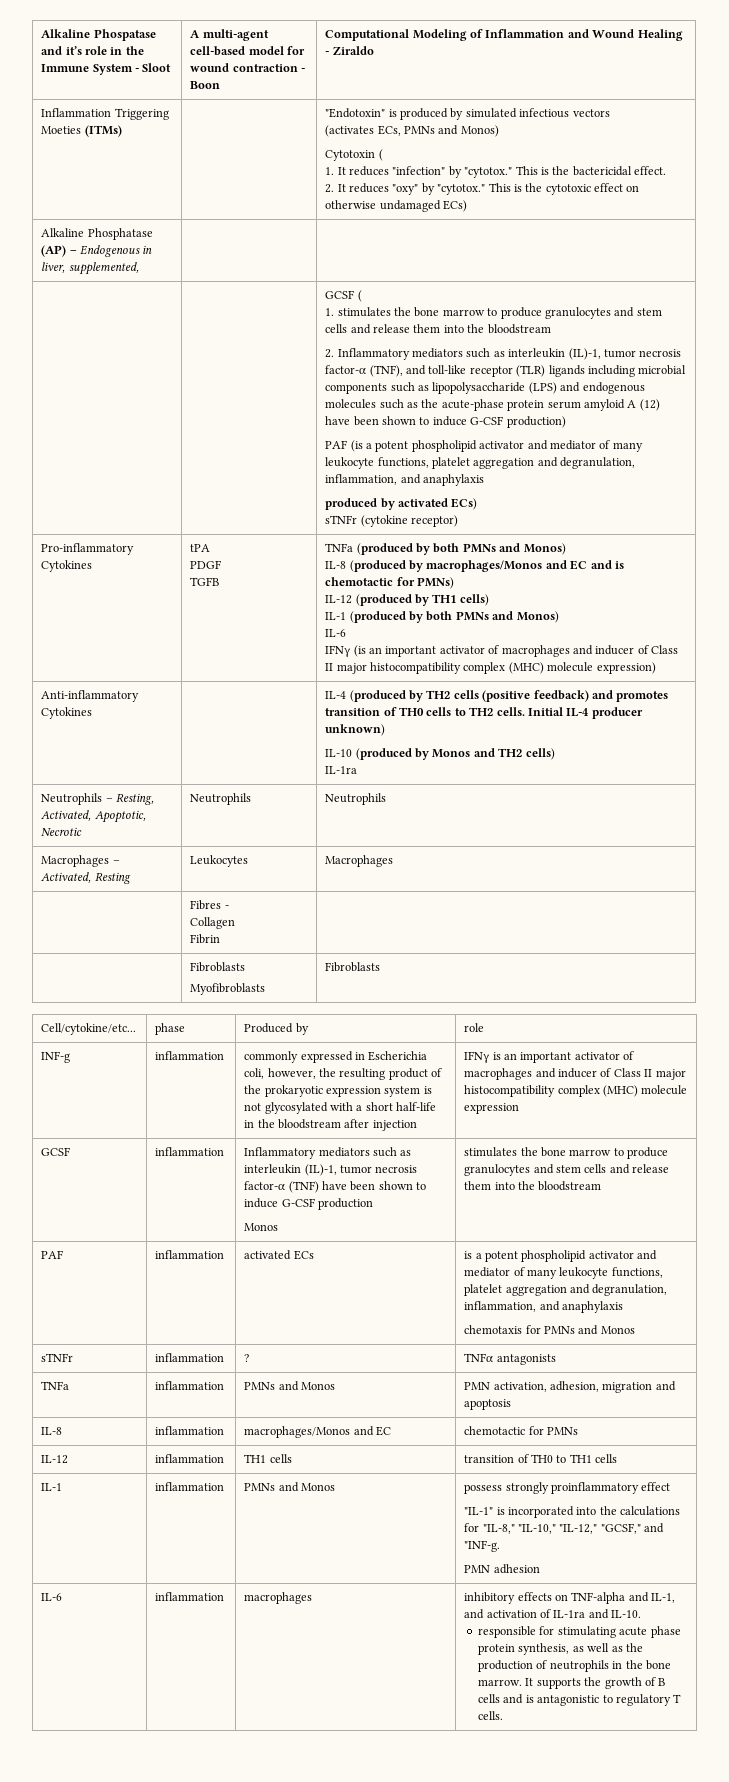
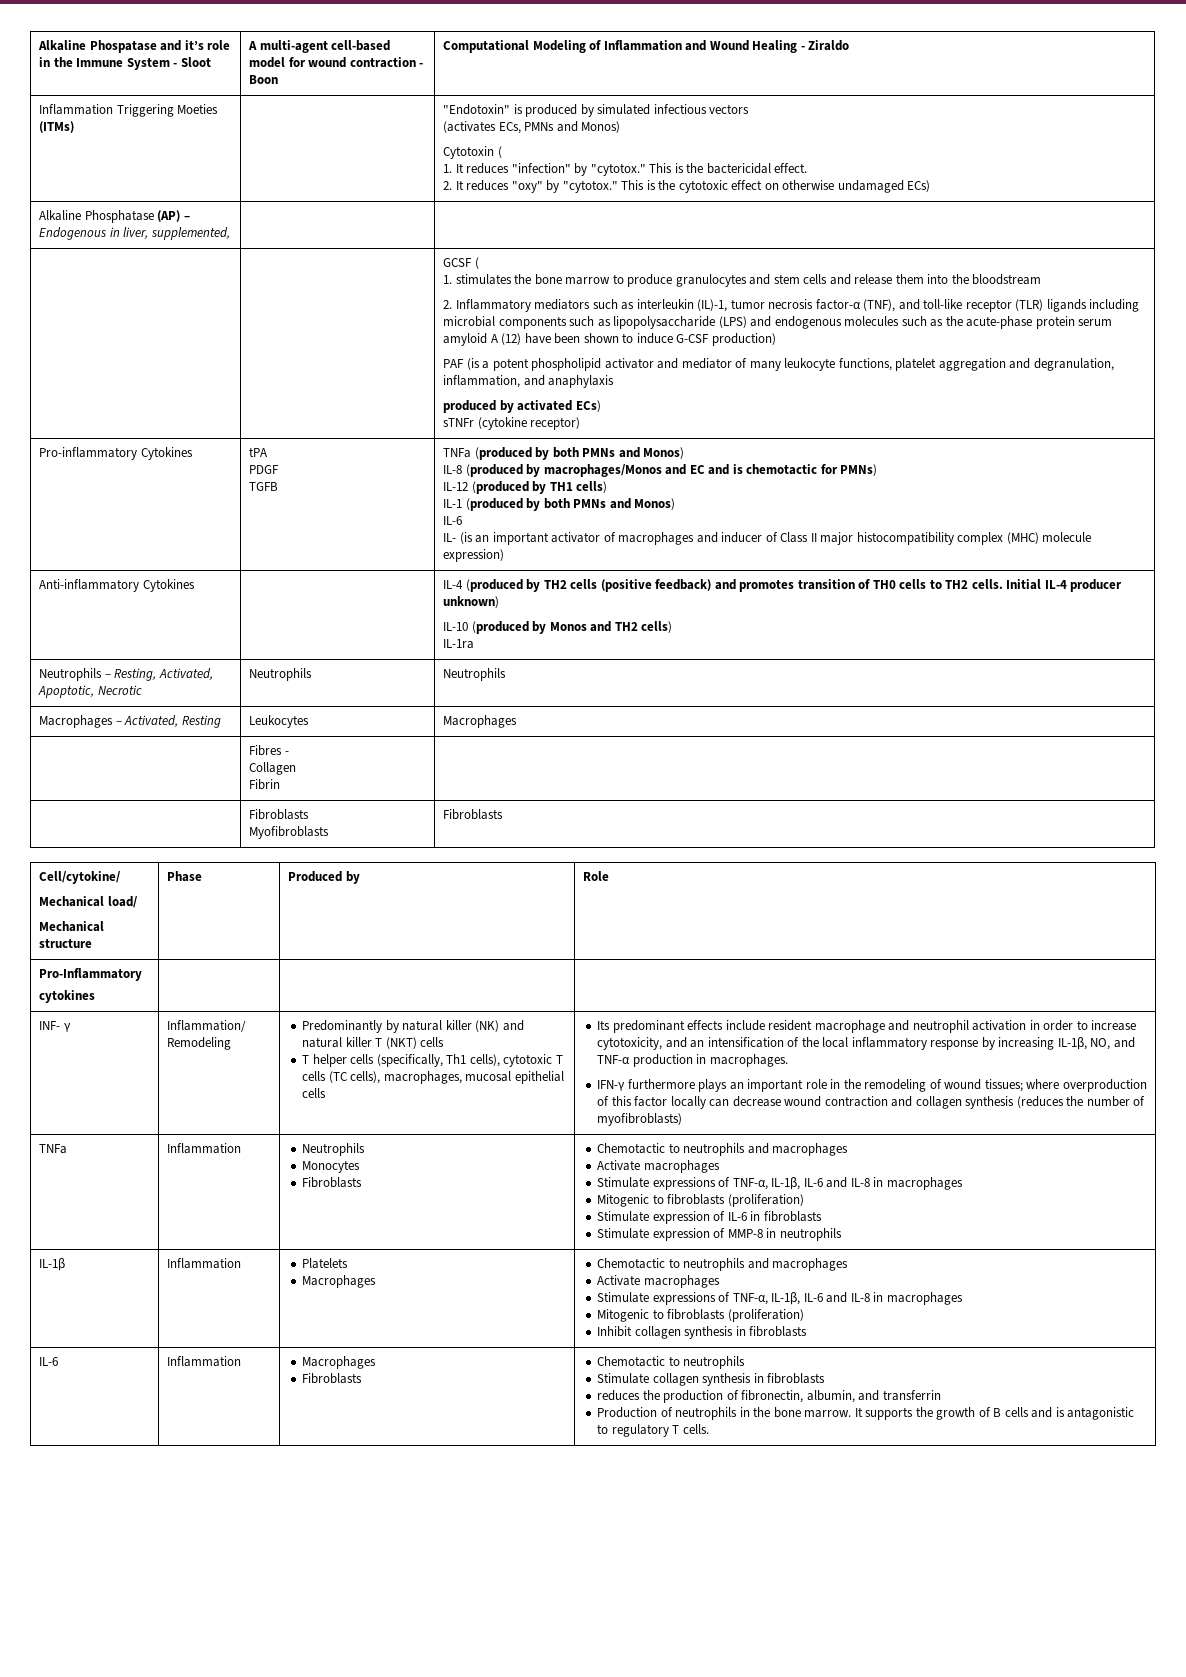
- IFNγ (is an important activator of macrophages and inducer of Class II major histocompatibility complex (MHC) molecule expression)
+ IL- (is an important activator of macrophages and inducer of Class II major histocompatibility complex (MHC) molecule expression)
- Cell/cytokine/etc... | phase | Produced by | role
- INF-g | inflammation | commonly expressed in Escherichia coli, however, the resulting product of the prokaryotic expression system is not glycosylated with a short half-life in the bloodstream after injection | IFNγ is an important activator of macrophages and inducer of Class II major histocompatibility complex (MHC) molecule expression
- GCSF | inflammation | Inflammatory mediators such as interleukin (IL)-1, tumor necrosis factor-α (TNF) have been shown to induce G-CSF production
- Monos | stimulates the bone marrow to produce granulocytes and stem cells and release them into the bloodstream
- PAF | inflammation | activated ECs | is a potent phospholipid activator and mediator of many leukocyte functions, platelet aggregation and degranulation, inflammation, and anaphylaxis
- chemotaxis for PMNs and Monos
- sTNFr | inflammation | ? | TNFα antagonists
- TNFa | inflammation | PMNs and Monos | PMN activation, adhesion, migration and apoptosis
- IL-8 | inflammation | macrophages/Monos and EC | chemotactic for PMNs
- IL-12 | inflammation | TH1 cells | transition of TH0 to TH1 cells
- IL-1 | inflammation | PMNs and Monos | possess strongly proinflammatory effect
- "IL-1" is incorporated into the calculations for "IL-8," "IL-10," "IL-12," "GCSF," and "INF-g.
- PMN adhesion
- IL-6 | inflammation | macrophages | inhibitory effects on TNF-alpha and IL-1, and activation of IL-1ra and IL-10.
- responsible for stimulating acute phase protein synthesis, as well as the production of neutrophils in the bone marrow.
+ Cell/cytokine/
+ Mechanical load/
+ Mechanical structure | Phase | Produced by | Role
+ Pro-Inflammatory
+ cytokines | | |
+ INF- γ | Inflammation/ Remodeling | Predominantly by natural killer (NK) and natural killer T (NKT) cells
+ T helper cells (specifically, Th1 cells), cytotoxic T cells (TC cells), macrophages, mucosal epithelial cells | Its predominant effects include resident macrophage and neutrophil activation in order to increase cytotoxicity, and an intensification of the local inflammatory response by increasing IL-1β, NO, and TNF-α production in macrophages.
+ IFN-γ furthermore plays an important role in the remodeling of wound tissues; where overproduction of this factor locally can decrease wound contraction and collagen synthesis (reduces the number of myofibroblasts)
+ TNFa | Inflammation | Neutrophils
+ Monocytes
+ Fibroblasts | Chemotactic to neutrophils and macrophages
+ Activate macrophages
+ Stimulate expressions of TNF-α, IL-1β, IL-6 and IL-8 in macrophages
+ Mitogenic to fibroblasts (proliferation)
+ Stimulate expression of IL-6 in fibroblasts
+ Stimulate expression of MMP-8 in neutrophils
+ IL-1β | Inflammation | Platelets
+ Macrophages | Chemotactic to neutrophils and macrophages
+ Activate macrophages
+ Stimulate expressions of TNF-α, IL-1β, IL-6 and IL-8 in macrophages
+ Mitogenic to fibroblasts (proliferation)
+ Inhibit collagen synthesis in fibroblasts
+ IL-6 | Inflammation | Macrophages
+ Fibroblasts | Chemotactic to neutrophils
+ Stimulate collagen synthesis in fibroblasts
+ reduces the production of fibronectin, albumin, and transferrin
+ Production of neutrophils in the bone marrow.

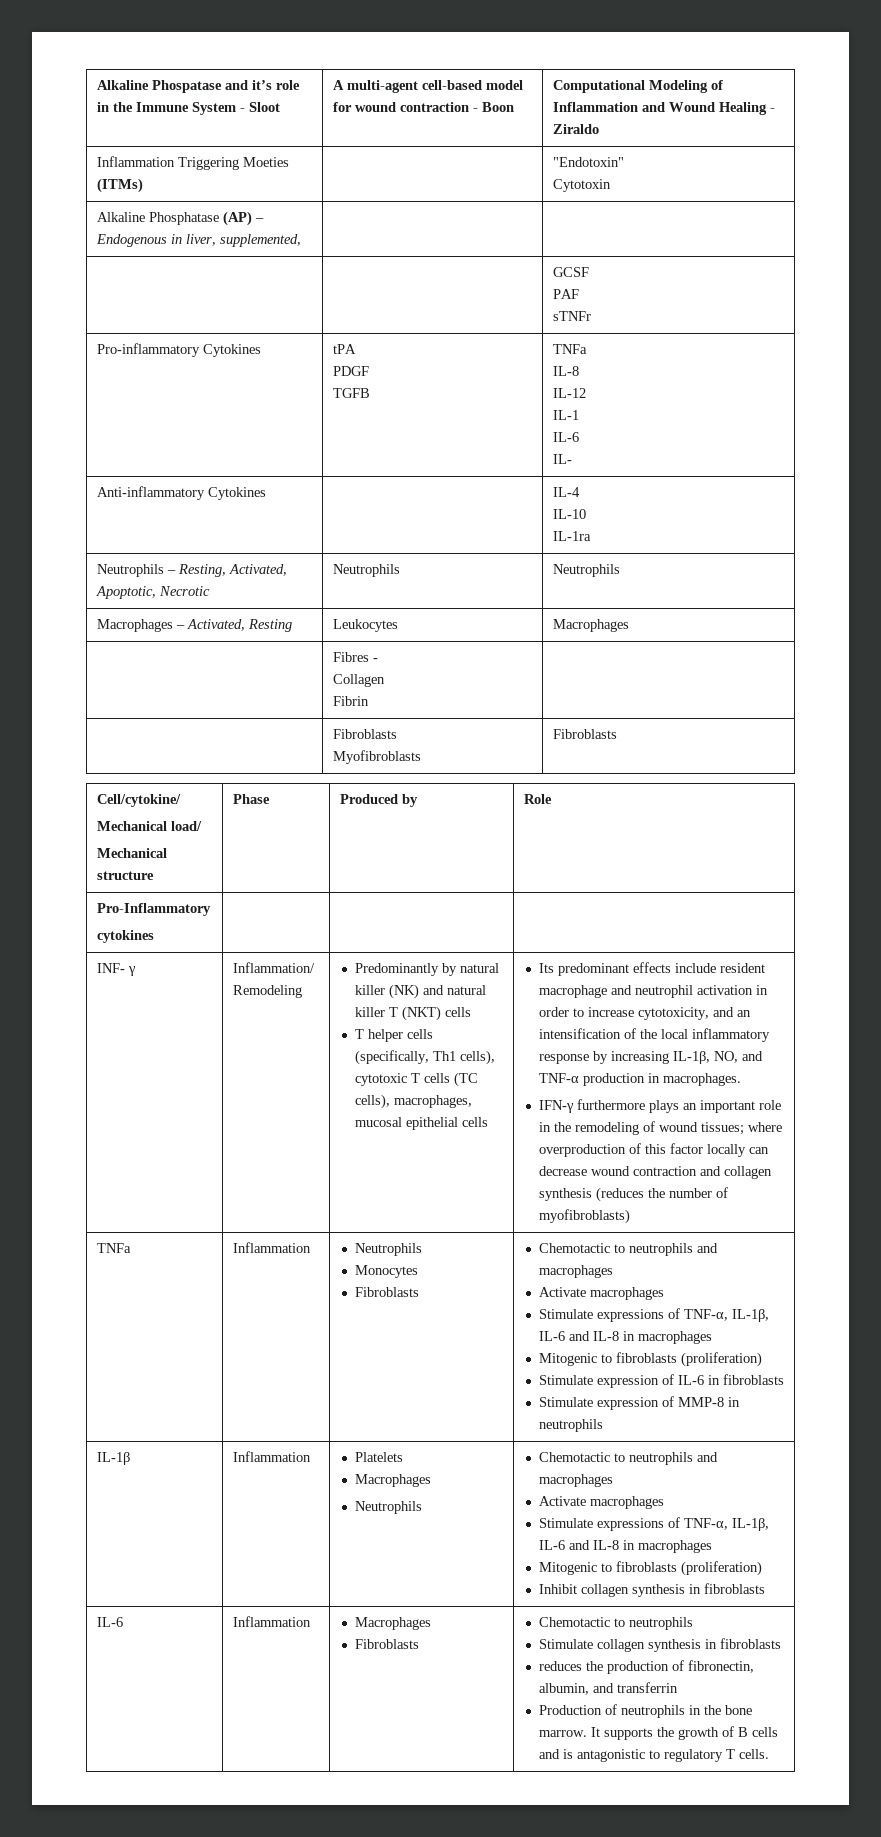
- "Endotoxin" is produced by simulated infectious vectors
- (activates ECs, PMNs and Monos)
- Cytotoxin (
- 1. It reduces "infection" by "cytotox." This is the bactericidal effect.
- 2. It reduces "oxy" by "cytotox." This is the cytotoxic effect on otherwise undamaged ECs)
+ "Endotoxin"
+ Cytotoxin
- GCSF (
- 1. stimulates the bone marrow to produce granulocytes and stem cells and release them into the bloodstream
- 2. Inflammatory mediators such as interleukin (IL)-1, tumor necrosis factor-α (TNF), and toll-like receptor (TLR) ligands including microbial components such as lipopolysaccharide (LPS) and endogenous molecules such as the acute-phase protein serum amyloid A (12) have been shown to induce G-CSF production)
- PAF (is a potent phospholipid activator and mediator of many leukocyte functions, platelet aggregation and degranulation, inflammation, and anaphylaxis
- produced by activated ECs)
+ GCSF
+ PAF
- sTNFr (cytokine receptor)
+ sTNFr
- TGFB | TNFa (produced by both PMNs and Monos)
- IL-8 (produced by macrophages/Monos and EC and is chemotactic for PMNs)
- IL-12 (produced by TH1 cells)
- IL-1 (produced by both PMNs and Monos)
+ TGFB | TNFa
+ IL-8
+ IL-12
+ IL-1
  IL-6
- IL- (is an important activator of macrophages and inducer of Class II major histocompatibility complex (MHC) molecule expression)
- Anti-inflammatory Cytokines | | IL-4 (produced by TH2 cells (positive feedback) and promotes transition of TH0 cells to TH2 cells. Initial IL-4 producer unknown)
- IL-10 (produced by Monos and TH2 cells)
+ IL-
+ Anti-inflammatory Cytokines | | IL-4
+ IL-10
  IL-1β | Inflammation | Platelets
- Macrophages | Chemotactic to neutrophils and macrophages
+ Macrophages
+ Neutrophils | Chemotactic to neutrophils and macrophages

